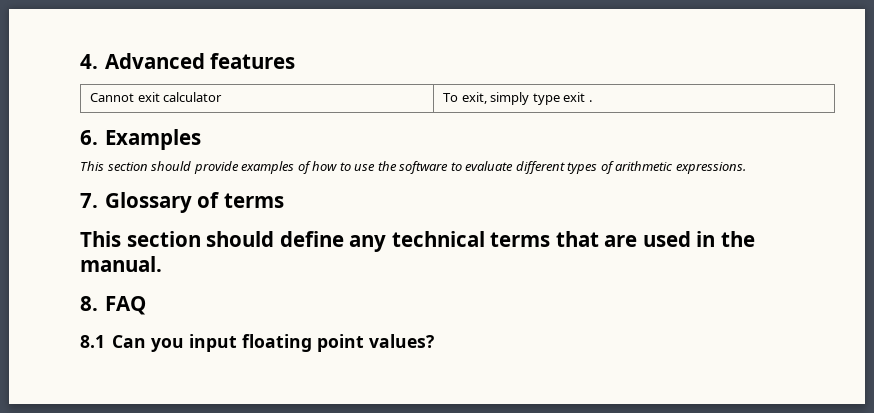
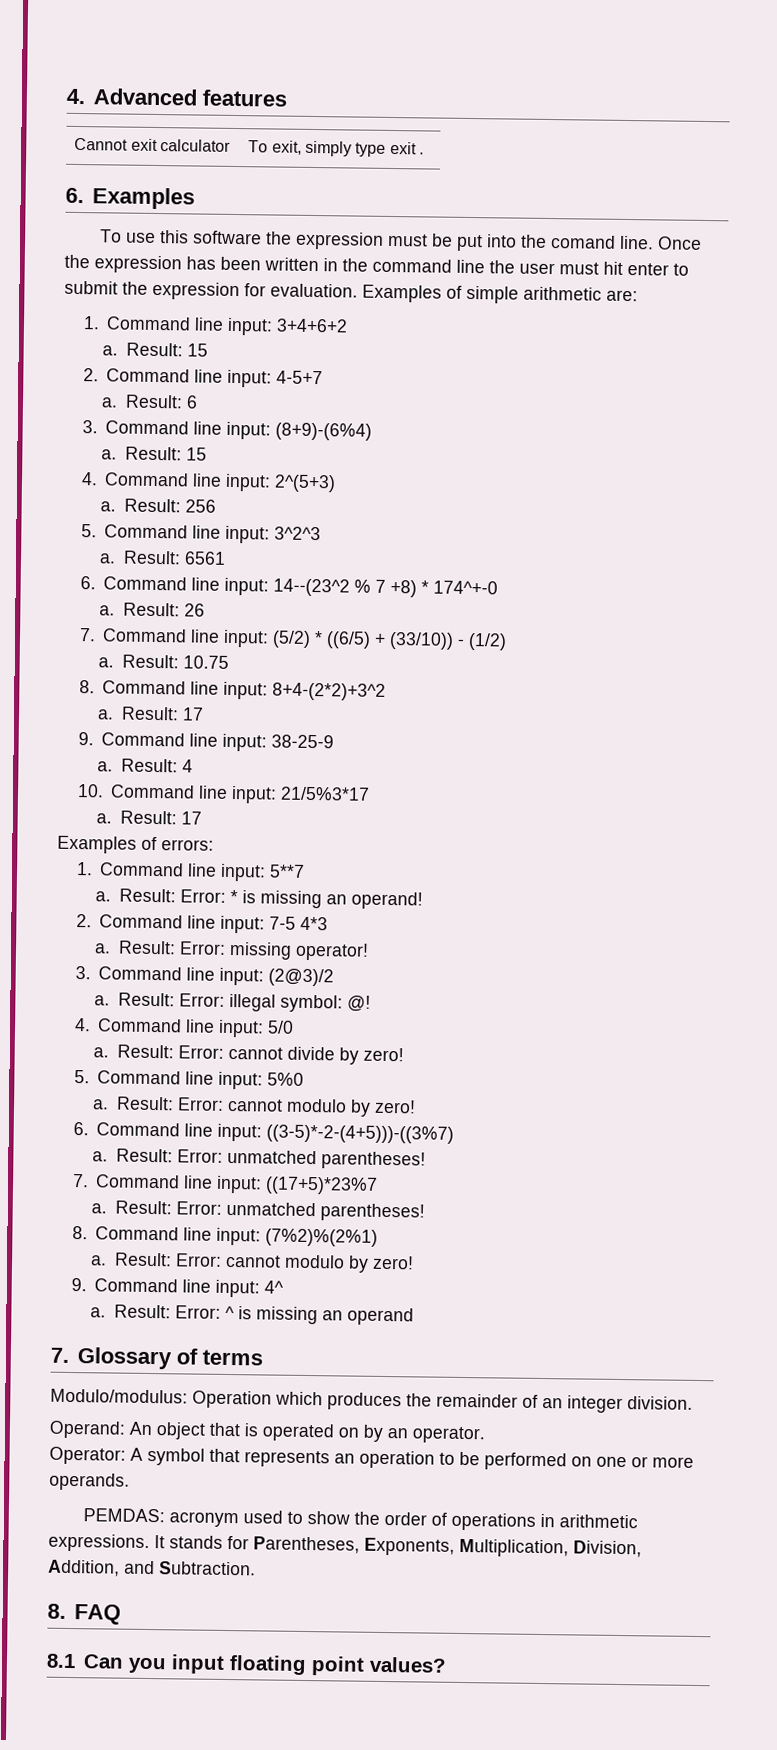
- This section should provide examples of how to use the software to evaluate different types of arithmetic expressions.
+ To use this software the expression must be put into the comand line. Once the expression has been written in the command line the user must hit enter to submit the expression for evaluation. Examples of simple arithmetic are:
+ 1. Command line input: 3+4+6+2
+ a. Result: 15
+ 2. Command line input: 4-5+7
+ a. Result: 6
+ 3. Command line input: (8+9)-(6%4)
+ a. Result: 15
+ 4. Command line input: 2^(5+3)
+ a. Result: 256
+ 5. Command line input: 3^2^3
+ a. Result: 6561
+ 6. Command line input: 14--(23^2 % 7 +8) * 174^+-0
+ a. Result: 26
+ 7. Command line input: (5/2) * ((6/5) + (33/10)) - (1/2)
+ a. Result: 10.75
+ 8. Command line input: 8+4-(2*2)+3^2
+ a. Result: 17
+ 9. Command line input: 38-25-9
+ a. Result: 4
+ 10. Command line input: 21/5%3*17
+ a. Result: 17
+ Examples of errors:
+ 1. Command line input: 5**7
+ a. Result: Error: * is missing an operand!
+ 2. Command line input: 7-5 4*3
+ a. Result: Error: missing operator!
+ 3. Command line input: (2@3)/2
+ a. Result: Error: illegal symbol: @!
+ 4. Command line input: 5/0
+ a. Result: Error: cannot divide by zero!
+ 5. Command line input: 5%0
+ a. Result: Error: cannot modulo by zero!
+ 6. Command line input: ((3-5)*-2-(4+5)))-((3%7)
+ a. Result: Error: unmatched parentheses!
+ 7. Command line input: ((17+5)*23%7
+ a. Result: Error: unmatched parentheses!
+ 8. Command line input: (7%2)%(2%1)
+ a. Result: Error: cannot modulo by zero!
+ 9. Command line input: 4^
+ a. Result: Error: ^ is missing an operand
  7. Glossary of terms
- This section should define any technical terms that are used in the manual.
+ Modulo/modulus: Operation which produces the remainder of an integer division.
+ Operand: An object that is operated on by an operator.
+ Operator: A symbol that represents an operation to be performed on one or more operands.
+ PEMDAS: acronym used to show the order of operations in arithmetic expressions. It stands for Parentheses, Exponents, Multiplication, Division, Addition, and Subtraction.

